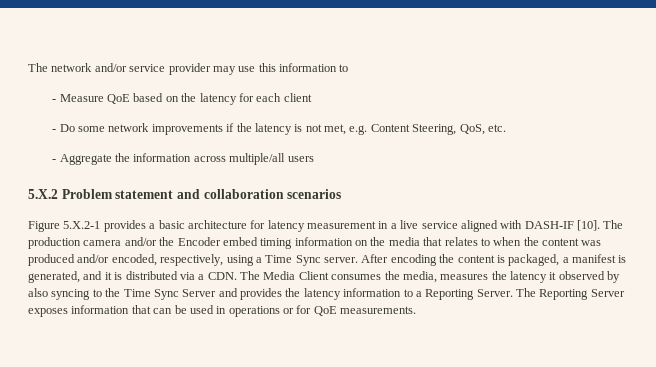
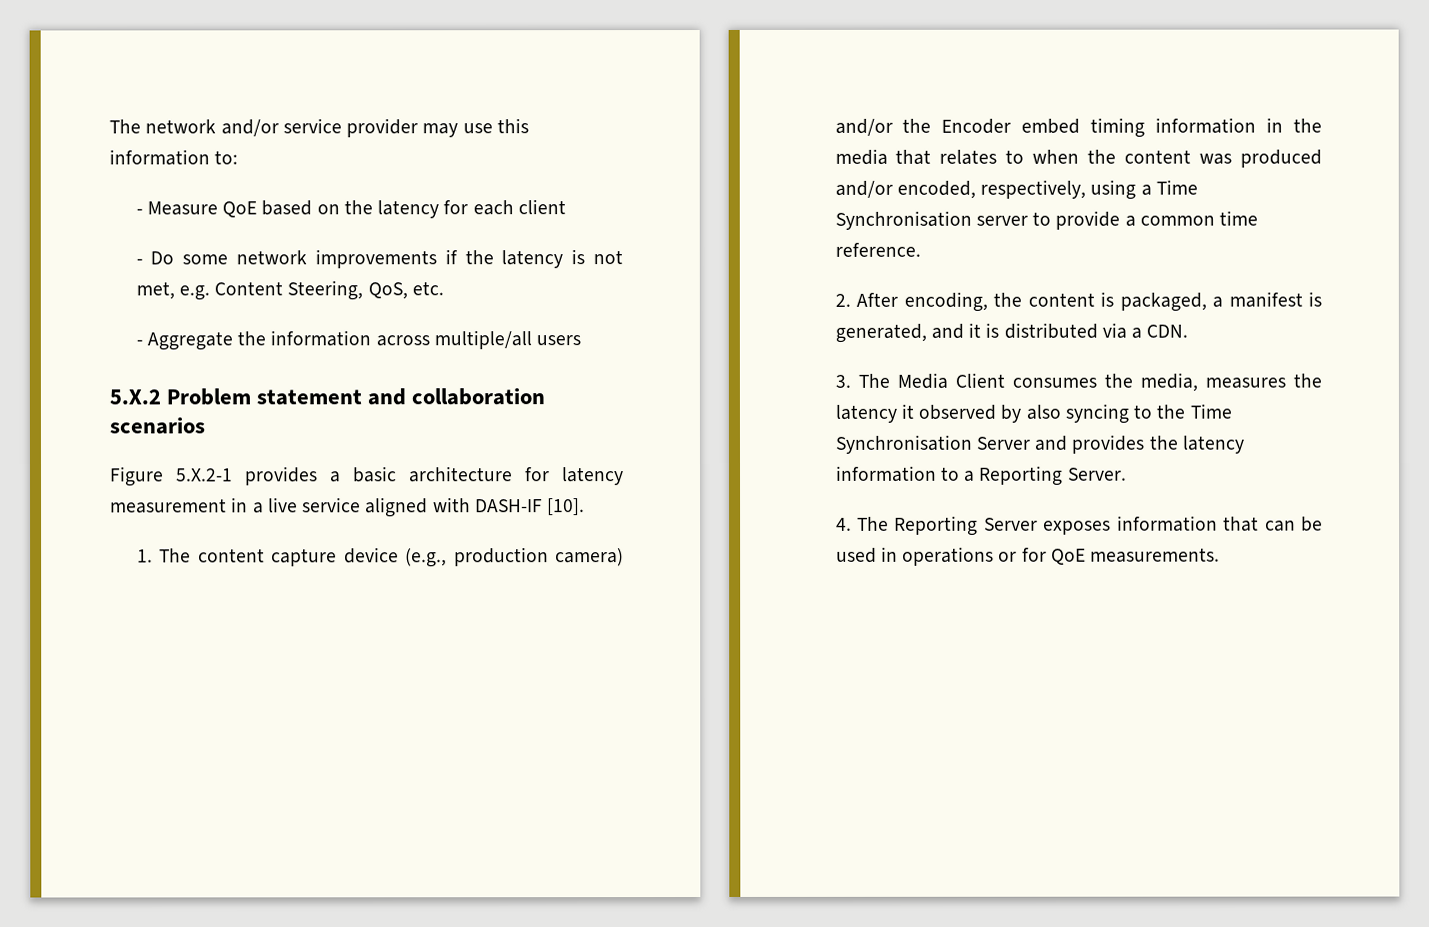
- The network and/or service provider may use this information to
+ The network and/or service provider may use this information to:
- Figure 5.X.2-1 provides a basic architecture for latency measurement in a live service aligned with DASH-IF [10]. The production camera and/or the Encoder embed timing information on the media that relates to when the content was produced and/or encoded, respectively, using a Time Sync server. After encoding the content is packaged, a manifest is generated, and it is distributed via a CDN. The Media Client consumes the media, measures the latency it observed by also syncing to the Time Sync Server and provides the latency information to a Reporting Server. The Reporting Server exposes information that can be used in operations or for QoE measurements.
+ Figure 5.X.2-1 provides a basic architecture for latency measurement in a live service aligned with DASH-IF [10].
+ 1. The content capture device (e.g., production camera) and/or the Encoder embed timing information in the media that relates to when the content was produced and/or encoded, respectively, using a Time Synchronisation server to provide a common time reference.
+ 2. After encoding, the content is packaged, a manifest is generated, and it is distributed via a CDN.
+ 3. The Media Client consumes the media, measures the latency it observed by also syncing to the Time Synchronisation Server and provides the latency information to a Reporting Server.
+ 4. The Reporting Server exposes information that can be used in operations or for QoE measurements.

